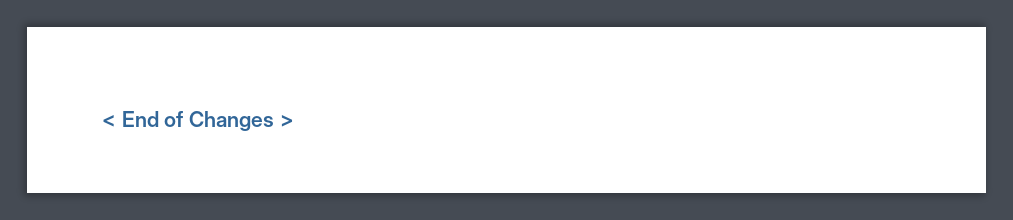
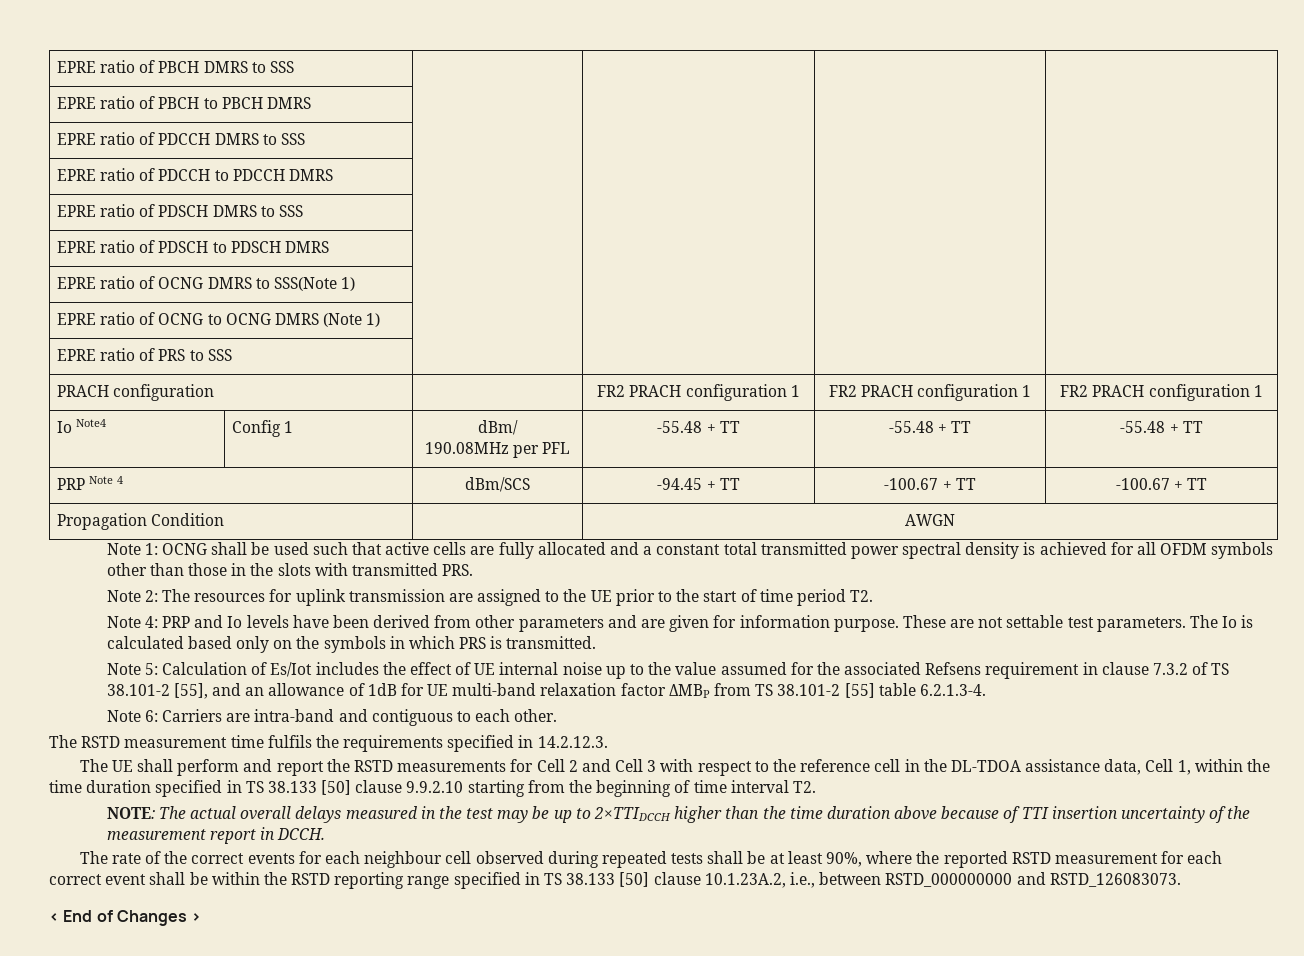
+ EPRE ratio of PBCH DMRS to SSS | | | |
+ EPRE ratio of PBCH to PBCH DMRS | | | |
+ EPRE ratio of PDCCH DMRS to SSS | | | |
+ EPRE ratio of PDCCH to PDCCH DMRS | | | |
+ EPRE ratio of PDSCH DMRS to SSS | | | |
+ EPRE ratio of PDSCH to PDSCH DMRS | | | |
+ EPRE ratio of OCNG DMRS to SSS(Note 1) | | | |
+ EPRE ratio of OCNG to OCNG DMRS (Note 1) | | | |
+ EPRE ratio of PRS to SSS | | | |
+ PRACH configuration | | FR2 PRACH configuration 1 | FR2 PRACH configuration 1 | FR2 PRACH configuration 1
+ Io Note4 | Config 1 | dBm/
+ 190.08MHz per PFL | -55.48 + TT | -55.48 + TT | -55.48 + TT
+ PRP Note 4 | dBm/SCS | -94.45 + TT | -100.67 + TT | -100.67 + TT
+ Propagation Condition | | AWGN
+ Note 1: OCNG shall be used such that active cells are fully allocated and a constant total transmitted power spectral density is achieved for all OFDM symbols other than those in the slots with transmitted PRS.
+ Note 2: The resources for uplink transmission are assigned to the UE prior to the start of time period T2.
+ Note 4: PRP and Io levels have been derived from other parameters and are given for information purpose. These are not settable test parameters. The Io is calculated based only on the symbols in which PRS is transmitted.
+ Note 5: Calculation of Es/Iot includes the effect of UE internal noise up to the value assumed for the associated Refsens requirement in clause 7.3.2 of TS 38.101-2 [55], and an allowance of 1dB for UE multi-band relaxation factor ΔMBP from TS 38.101-2 [55] table 6.2.1.3-4.
+ Note 6: Carriers are intra-band and contiguous to each other.
+ The RSTD measurement time fulfils the requirements specified in 14.2.12.3.
+ The UE shall perform and report the RSTD measurements for Cell 2 and Cell 3 with respect to the reference cell in the DL-TDOA assistance data, Cell 1, within the time duration specified in TS 38.133 [50] clause 9.9.2.10 starting from the beginning of time interval T2.
+ NOTE: The actual overall delays measured in the test may be up to 2×TTIDCCH higher than the time duration above because of TTI insertion uncertainty of the measurement report in DCCH.
+ The rate of the correct events for each neighbour cell observed during repeated tests shall be at least 90%, where the reported RSTD measurement for each correct event shall be within the RSTD reporting range specified in TS 38.133 [50] clause 10.1.23A.2, i.e., between RSTD_000000000 and RSTD_126083073.

